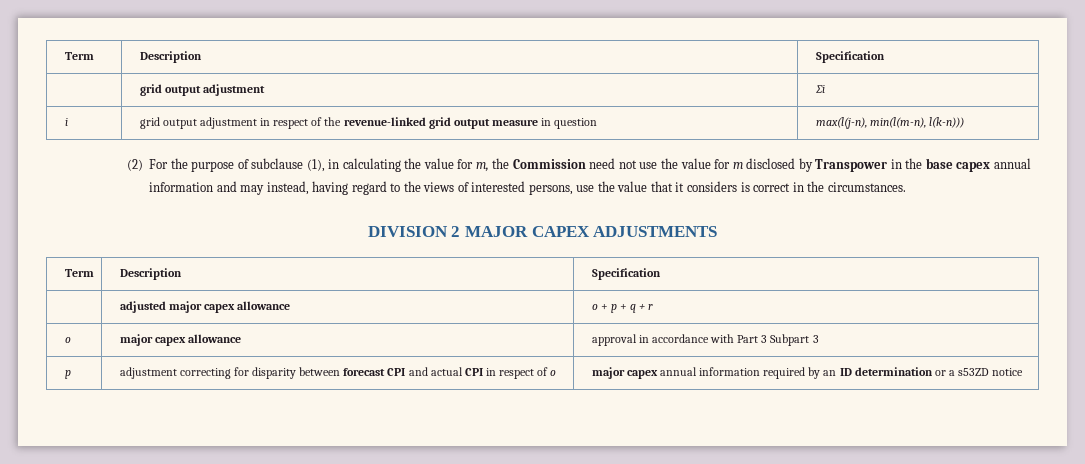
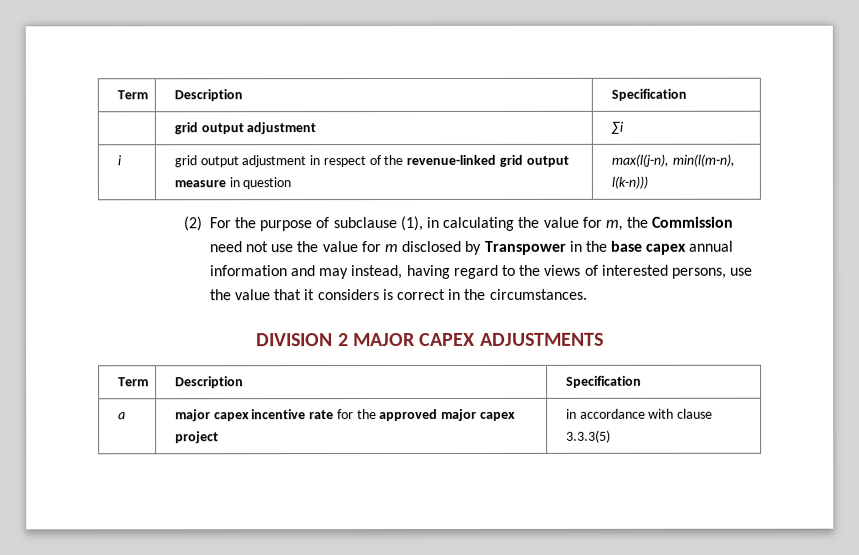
- | adjusted major capex allowance | o + p + q + r
- o | major capex allowance | approval in accordance with Part 3 Subpart 3
- p | adjustment correcting for disparity between forecast CPI and actual CPI in respect of o | major capex annual information required by an ID determination or a s53ZD notice
+ a | major capex incentive rate for the approved major capex project | in accordance with clause 3.3.3(5)

